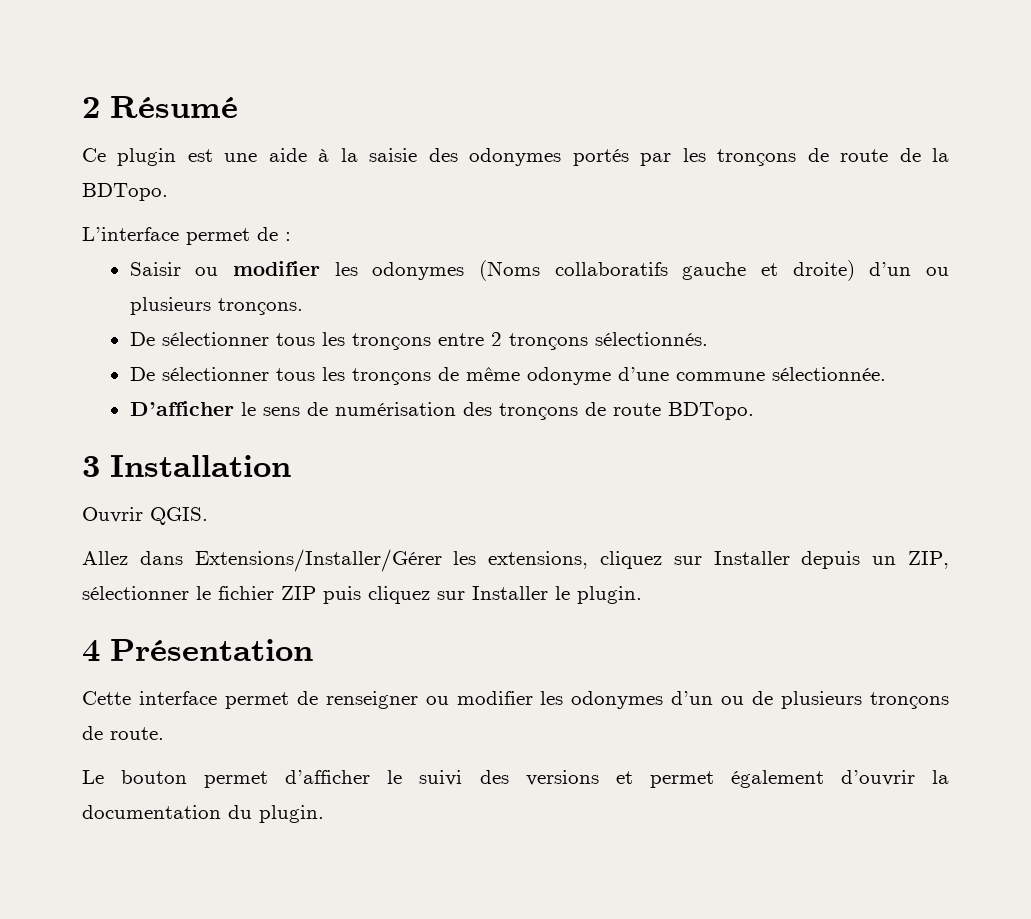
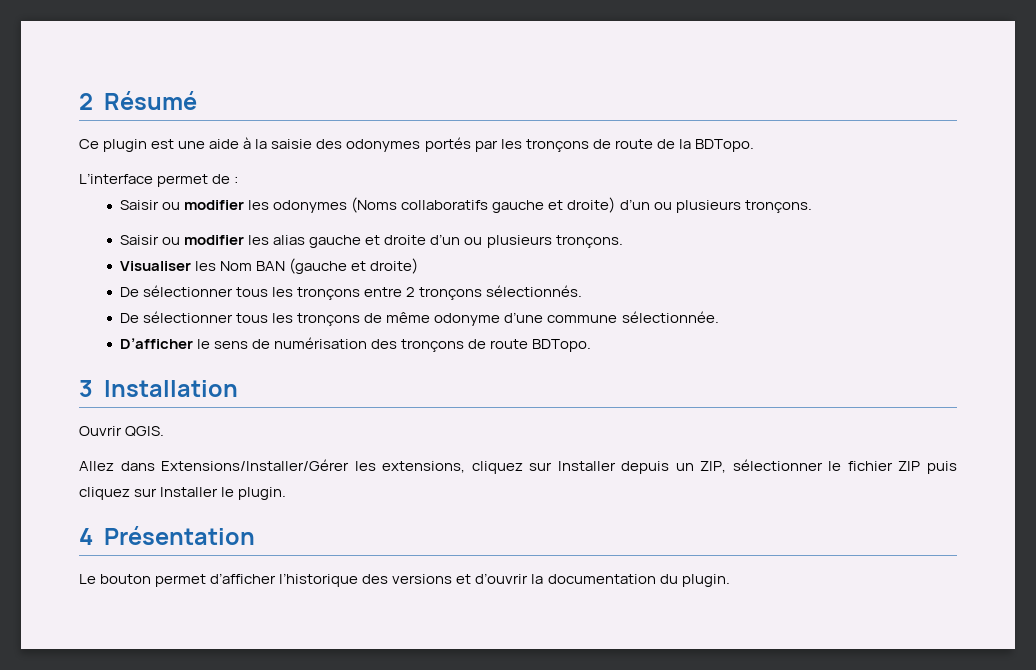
+ Saisir ou modifier les alias gauche et droite d’un ou plusieurs tronçons.
+ Visualiser les Nom BAN (gauche et droite)
- Cette interface permet de renseigner ou modifier les odonymes d’un ou de plusieurs tronçons de route.
- Le bouton permet d’afficher le suivi des versions et permet également d’ouvrir la documentation du plugin.
+ Le bouton permet d’afficher l’historique des versions et d’ouvrir la documentation du plugin.

